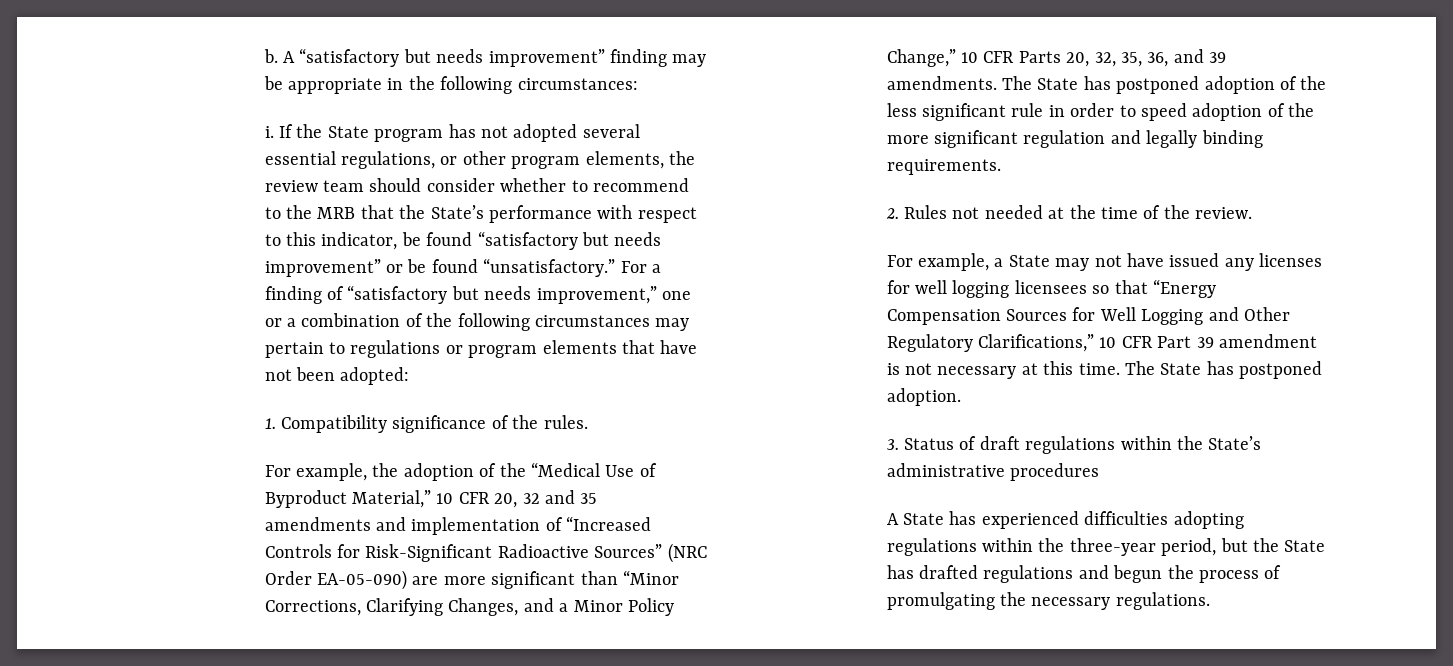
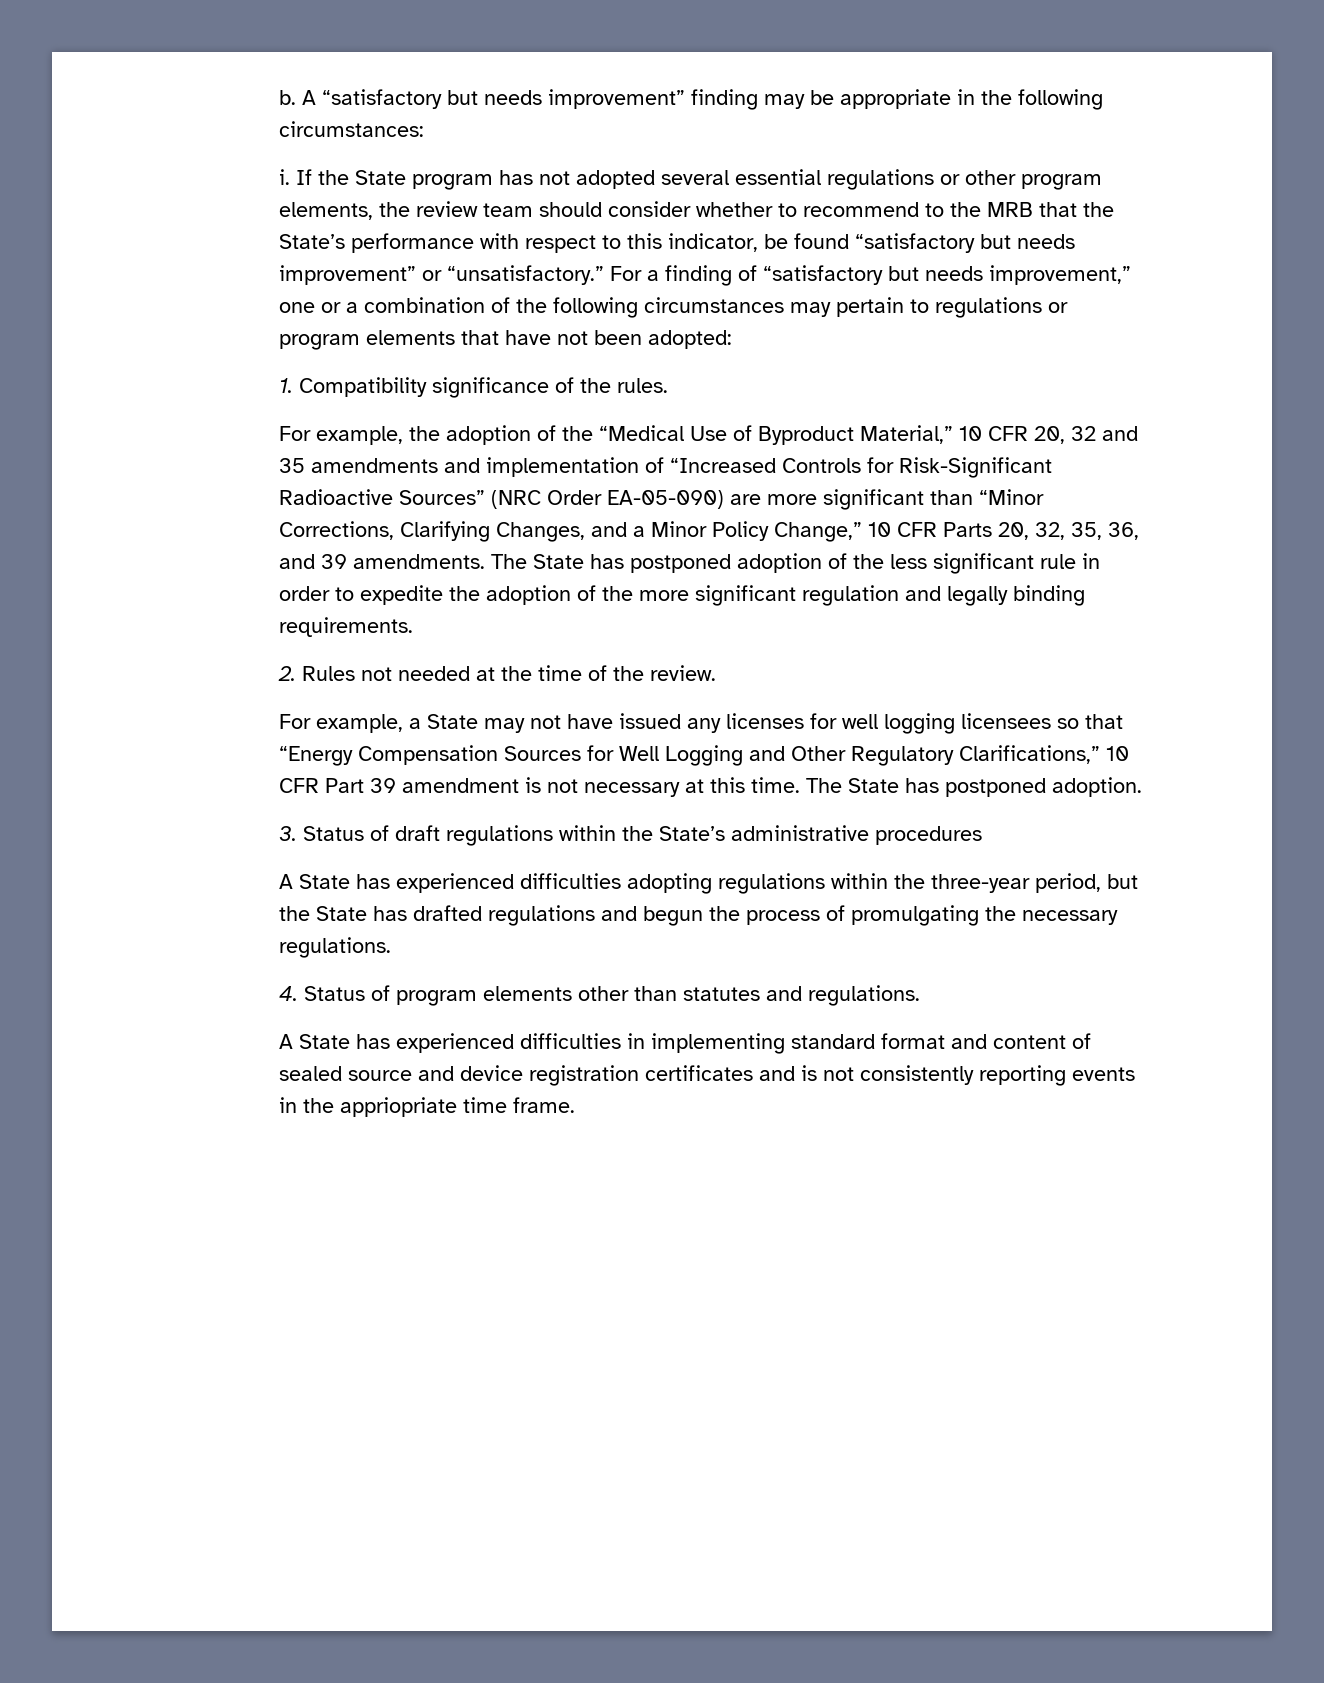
- If the State program has not adopted several essential regulations, or other program elements, the review team should consider whether to recommend to the MRB that the State’s performance with respect to this indicator, be found “satisfactory but needs improvement” or be found “unsatisfactory.”
+ If the State program has not adopted several essential regulations or other program elements, the review team should consider whether to recommend to the MRB that the State’s performance with respect to this indicator, be found “satisfactory but needs improvement” or “unsatisfactory.”
- The State has postponed adoption of the less significant rule in order to speed adoption of the more significant regulation and legally binding requirements.
+ The State has postponed adoption of the less significant rule in order to expedite the adoption of the more significant regulation and legally binding requirements.
+ 4. Status of program elements other than statutes and regulations.
+ A State has experienced difficulties in implementing standard format and content of sealed source and device registration certificates and is not consistently reporting events in the appriopriate time frame.

